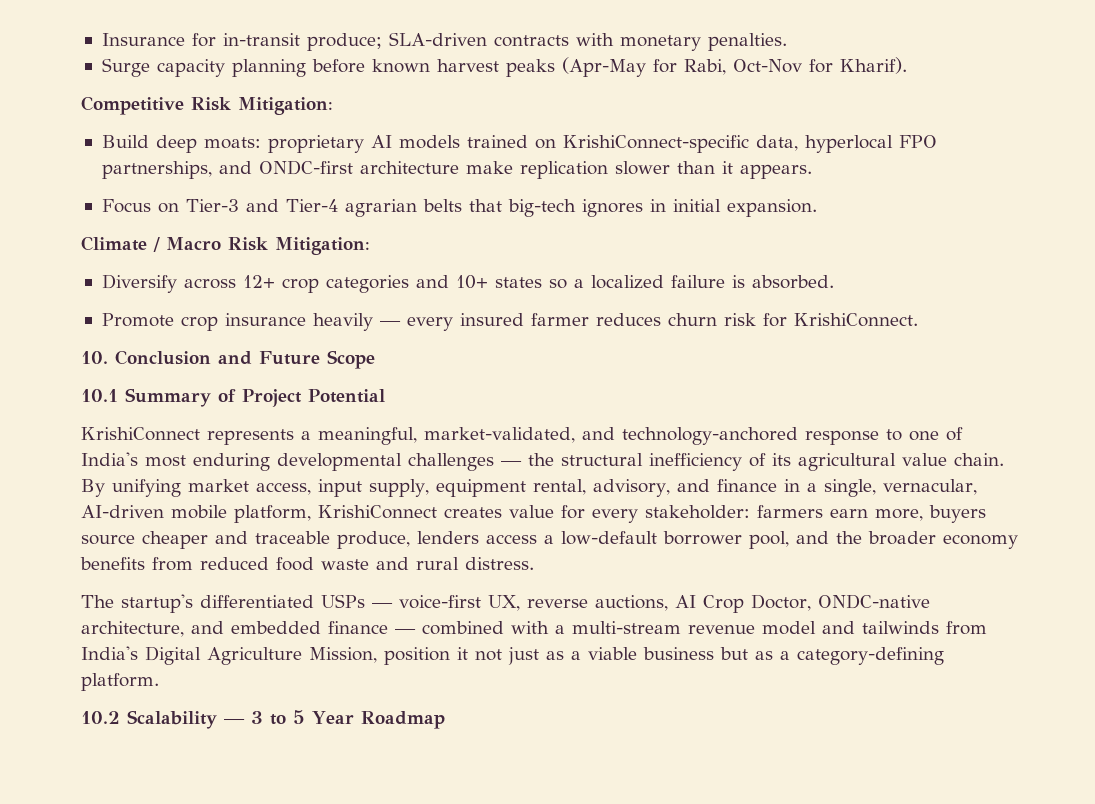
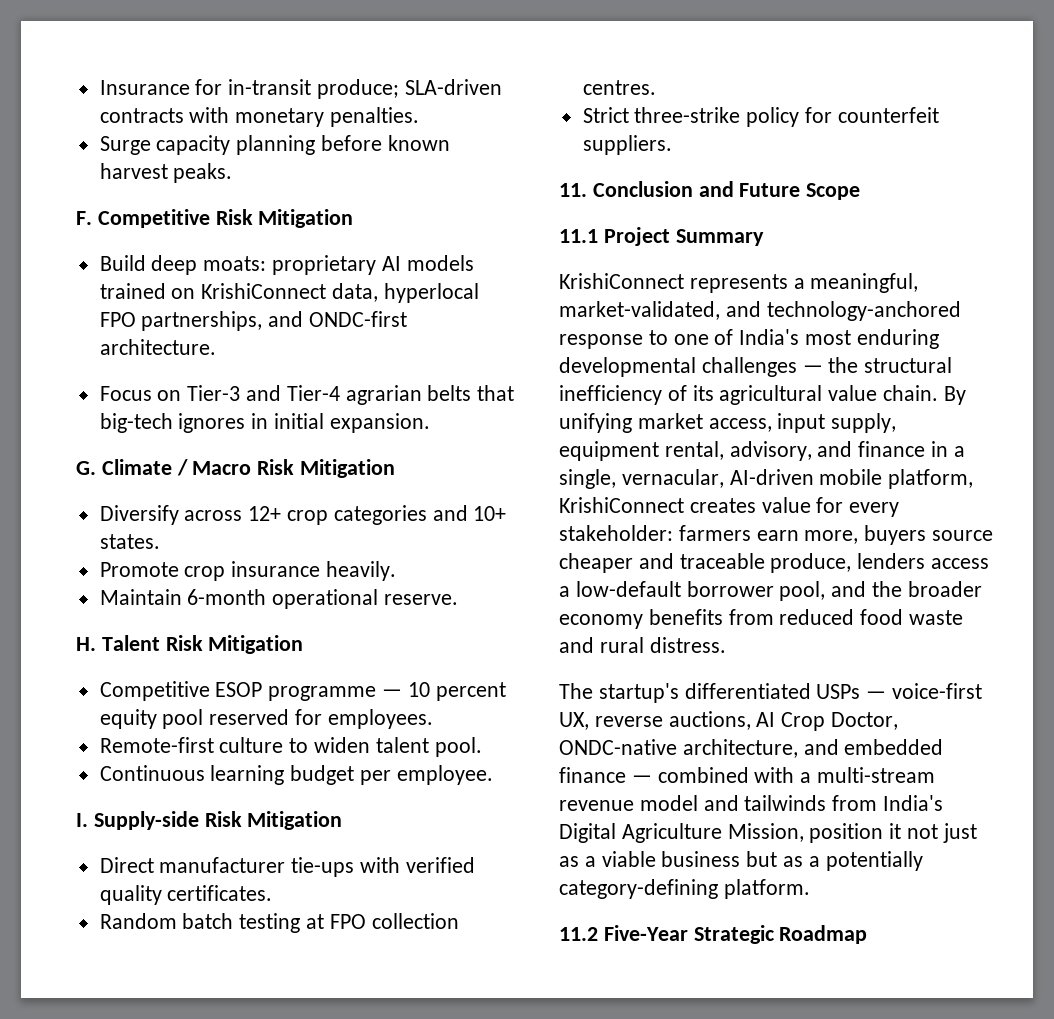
- Surge capacity planning before known harvest peaks (Apr-May for Rabi, Oct-Nov for Kharif).
- Competitive Risk Mitigation:
+ Surge capacity planning before known harvest peaks.
+ F. Competitive Risk Mitigation
- Build deep moats: proprietary AI models trained on KrishiConnect-specific data, hyperlocal FPO partnerships, and ONDC-first architecture make replication slower than it appears.
+ Build deep moats: proprietary AI models trained on KrishiConnect data, hyperlocal FPO partnerships, and ONDC-first architecture.
- Climate / Macro Risk Mitigation:
+ G. Climate / Macro Risk Mitigation
- Diversify across 12+ crop categories and 10+ states so a localized failure is absorbed.
- Promote crop insurance heavily — every insured farmer reduces churn risk for KrishiConnect.
- 10. Conclusion and Future Scope
+ Diversify across 12+ crop categories and 10+ states.
+ Promote crop insurance heavily.
+ Maintain 6-month operational reserve.
+ H. Talent Risk Mitigation
+ Competitive ESOP programme — 10 percent equity pool reserved for employees.
+ Remote-first culture to widen talent pool.
+ Continuous learning budget per employee.
+ I. Supply-side Risk Mitigation
+ Direct manufacturer tie-ups with verified quality certificates.
+ Random batch testing at FPO collection centres.
+ Strict three-strike policy for counterfeit suppliers.
+ 11. Conclusion and Future Scope
- 10.1 Summary of Project Potential
+ 11.1 Project Summary
- The startup's differentiated USPs — voice-first UX, reverse auctions, AI Crop Doctor, ONDC-native architecture, and embedded finance — combined with a multi-stream revenue model and tailwinds from India's Digital Agriculture Mission, position it not just as a viable business but as a category-defining platform.
+ The startup's differentiated USPs — voice-first UX, reverse auctions, AI Crop Doctor, ONDC-native architecture, and embedded finance — combined with a multi-stream revenue model and tailwinds from India's Digital Agriculture Mission, position it not just as a viable business but as a potentially category-defining platform.
- 10.2 Scalability — 3 to 5 Year Roadmap
+ 11.2 Five-Year Strategic Roadmap

